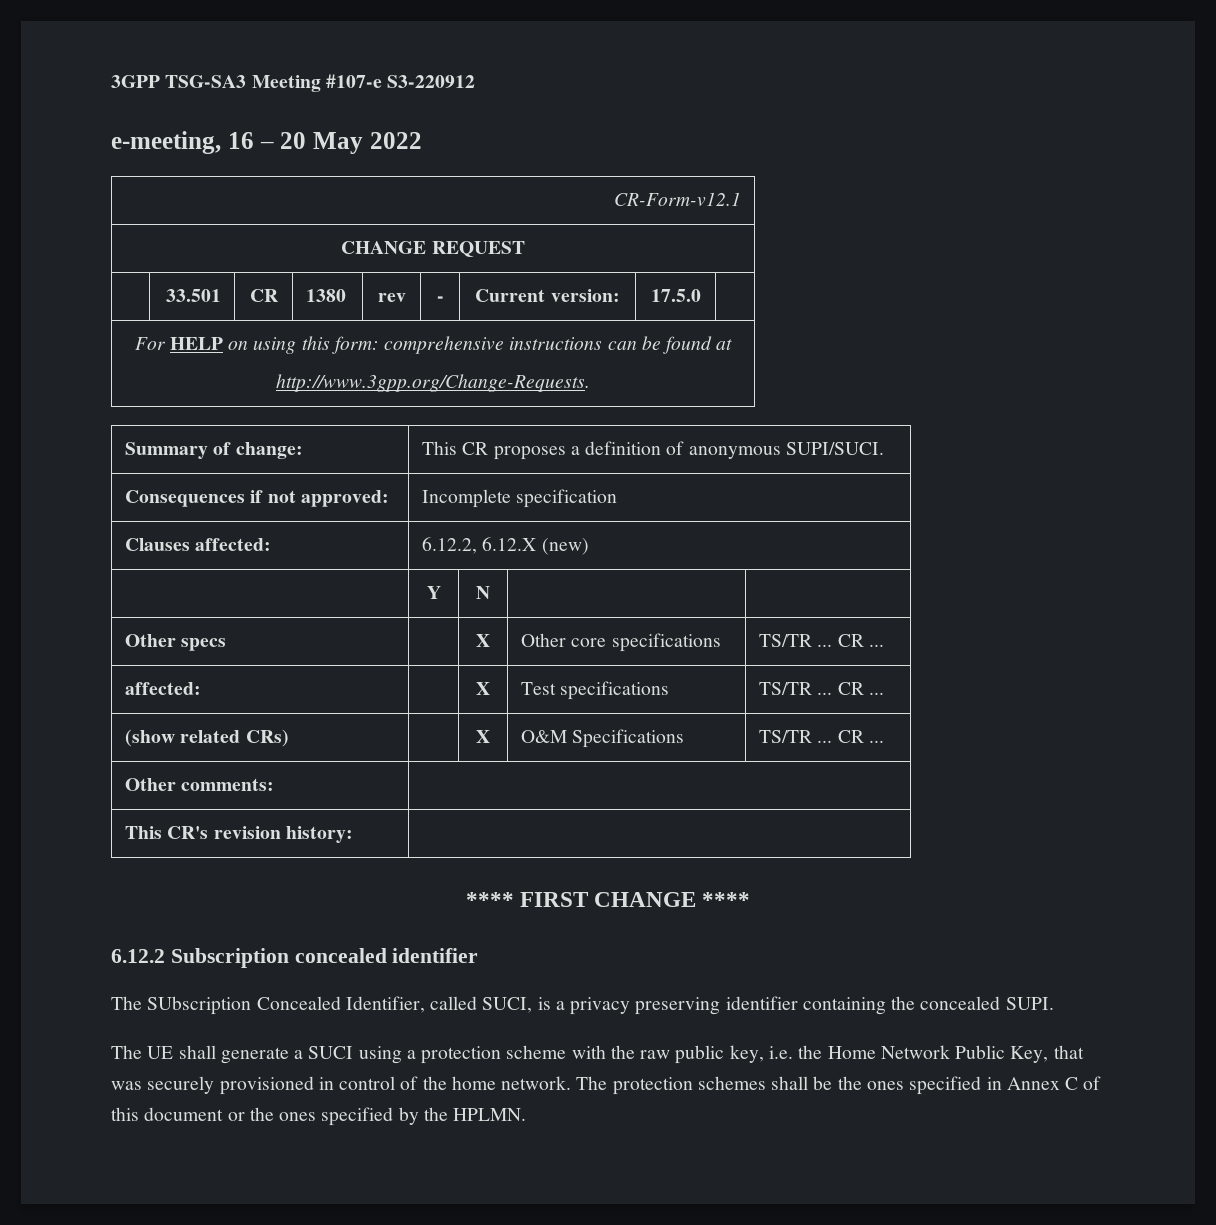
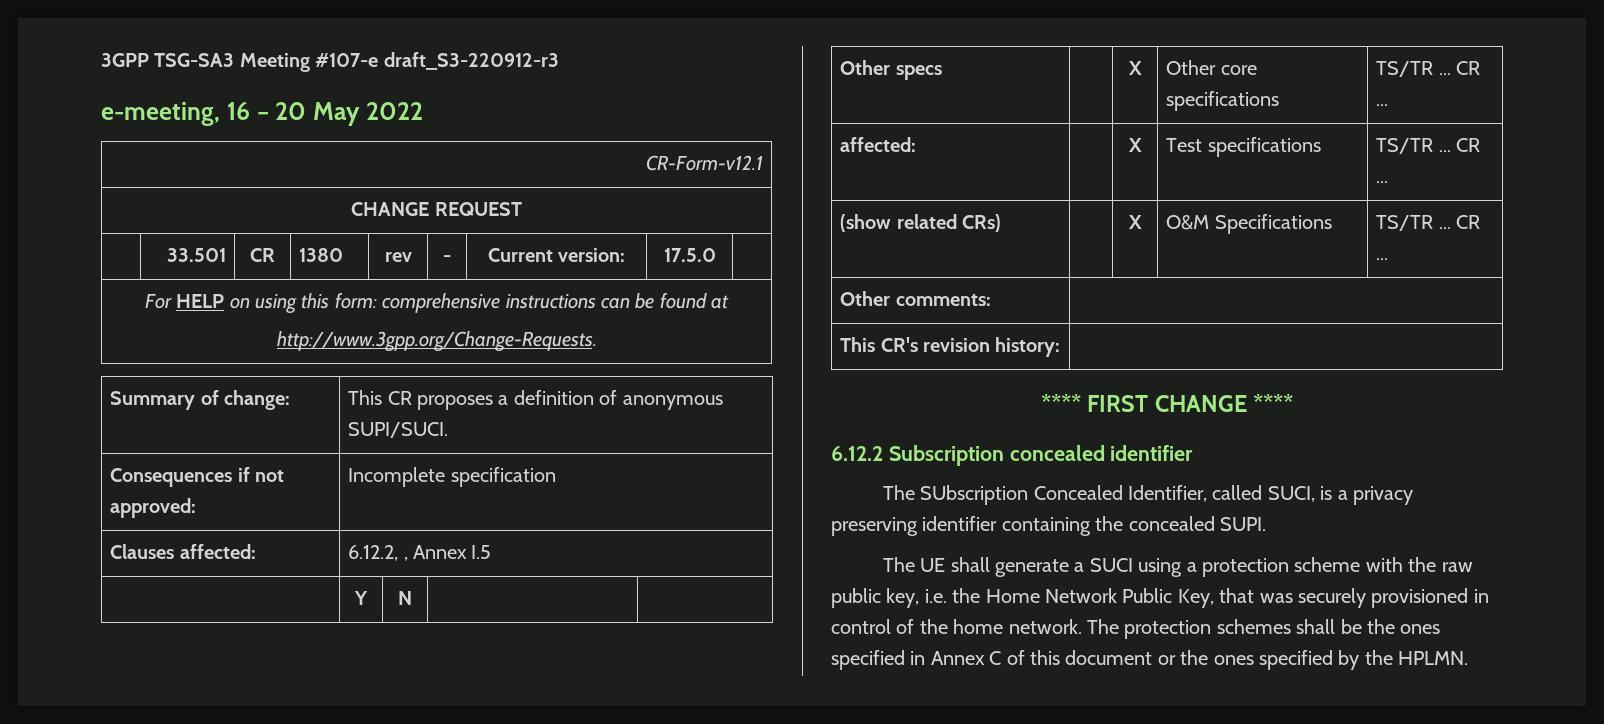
- 3GPP TSG-SA3 Meeting #107-e S3-220912
+ 3GPP TSG-SA3 Meeting #107-e draft_S3-220912-r3
- Clauses affected: | 6.12.2, 6.12.X (new)
+ Clauses affected: | 6.12.2, , Annex I.5

